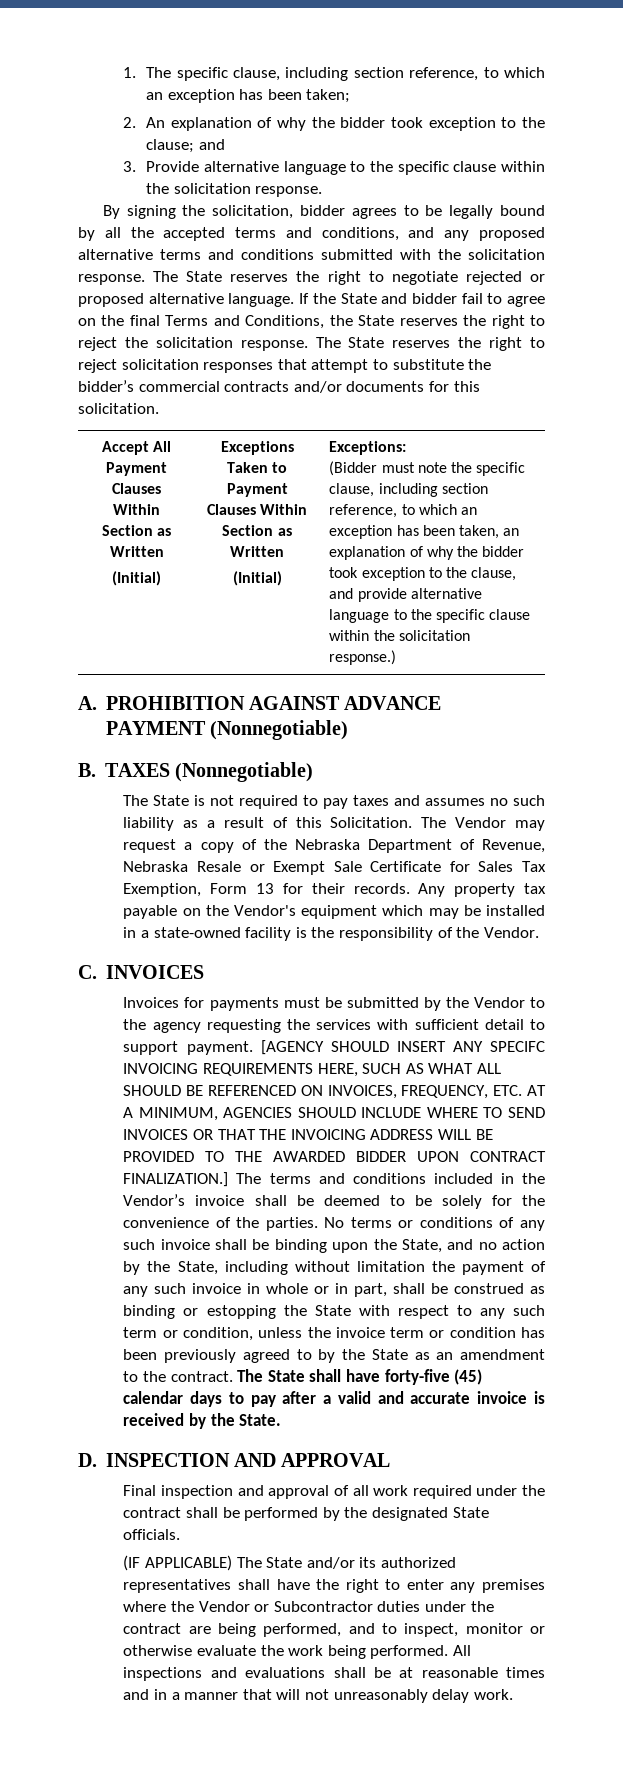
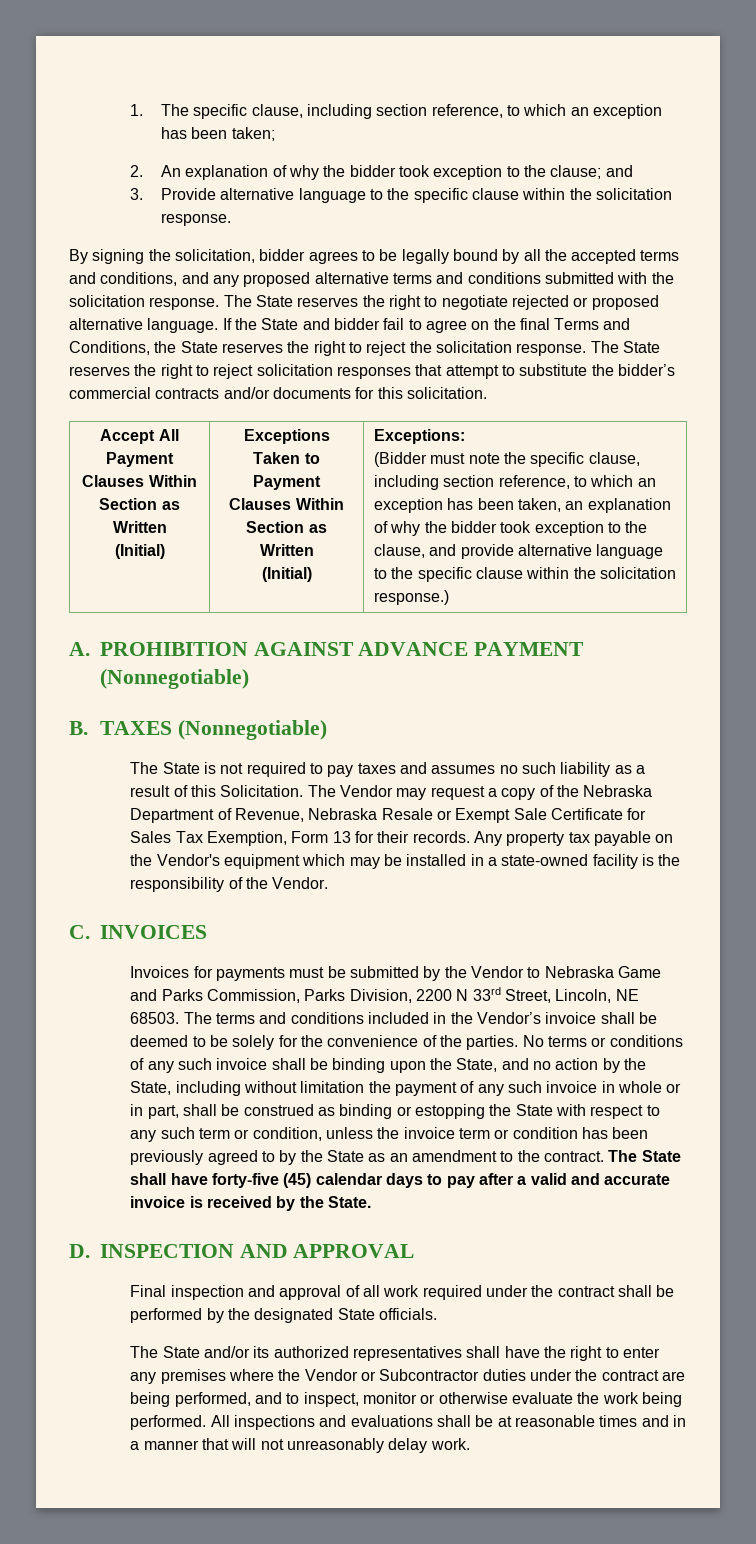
- Invoices for payments must be submitted by the Vendor to the agency requesting the services with sufficient detail to support payment. [AGENCY SHOULD INSERT ANY SPECIFC INVOICING REQUIREMENTS HERE, SUCH AS WHAT ALL SHOULD BE REFERENCED ON INVOICES, FREQUENCY, ETC. AT A MINIMUM, AGENCIES SHOULD INCLUDE WHERE TO SEND INVOICES OR THAT THE INVOICING ADDRESS WILL BE PROVIDED TO THE AWARDED BIDDER UPON CONTRACT FINALIZATION.]
+ Invoices for payments must be submitted by the Vendor to Nebraska Game and Parks Commission, Parks Division, 2200 N 33rd Street, Lincoln, NE 68503.
- (IF APPLICABLE) The State and/or its authorized representatives shall have the right to enter any premises where the Vendor or Subcontractor duties under the contract are being performed, and to inspect, monitor or otherwise evaluate the work being performed.
+ The State and/or its authorized representatives shall have the right to enter any premises where the Vendor or Subcontractor duties under the contract are being performed, and to inspect, monitor or otherwise evaluate the work being performed.

